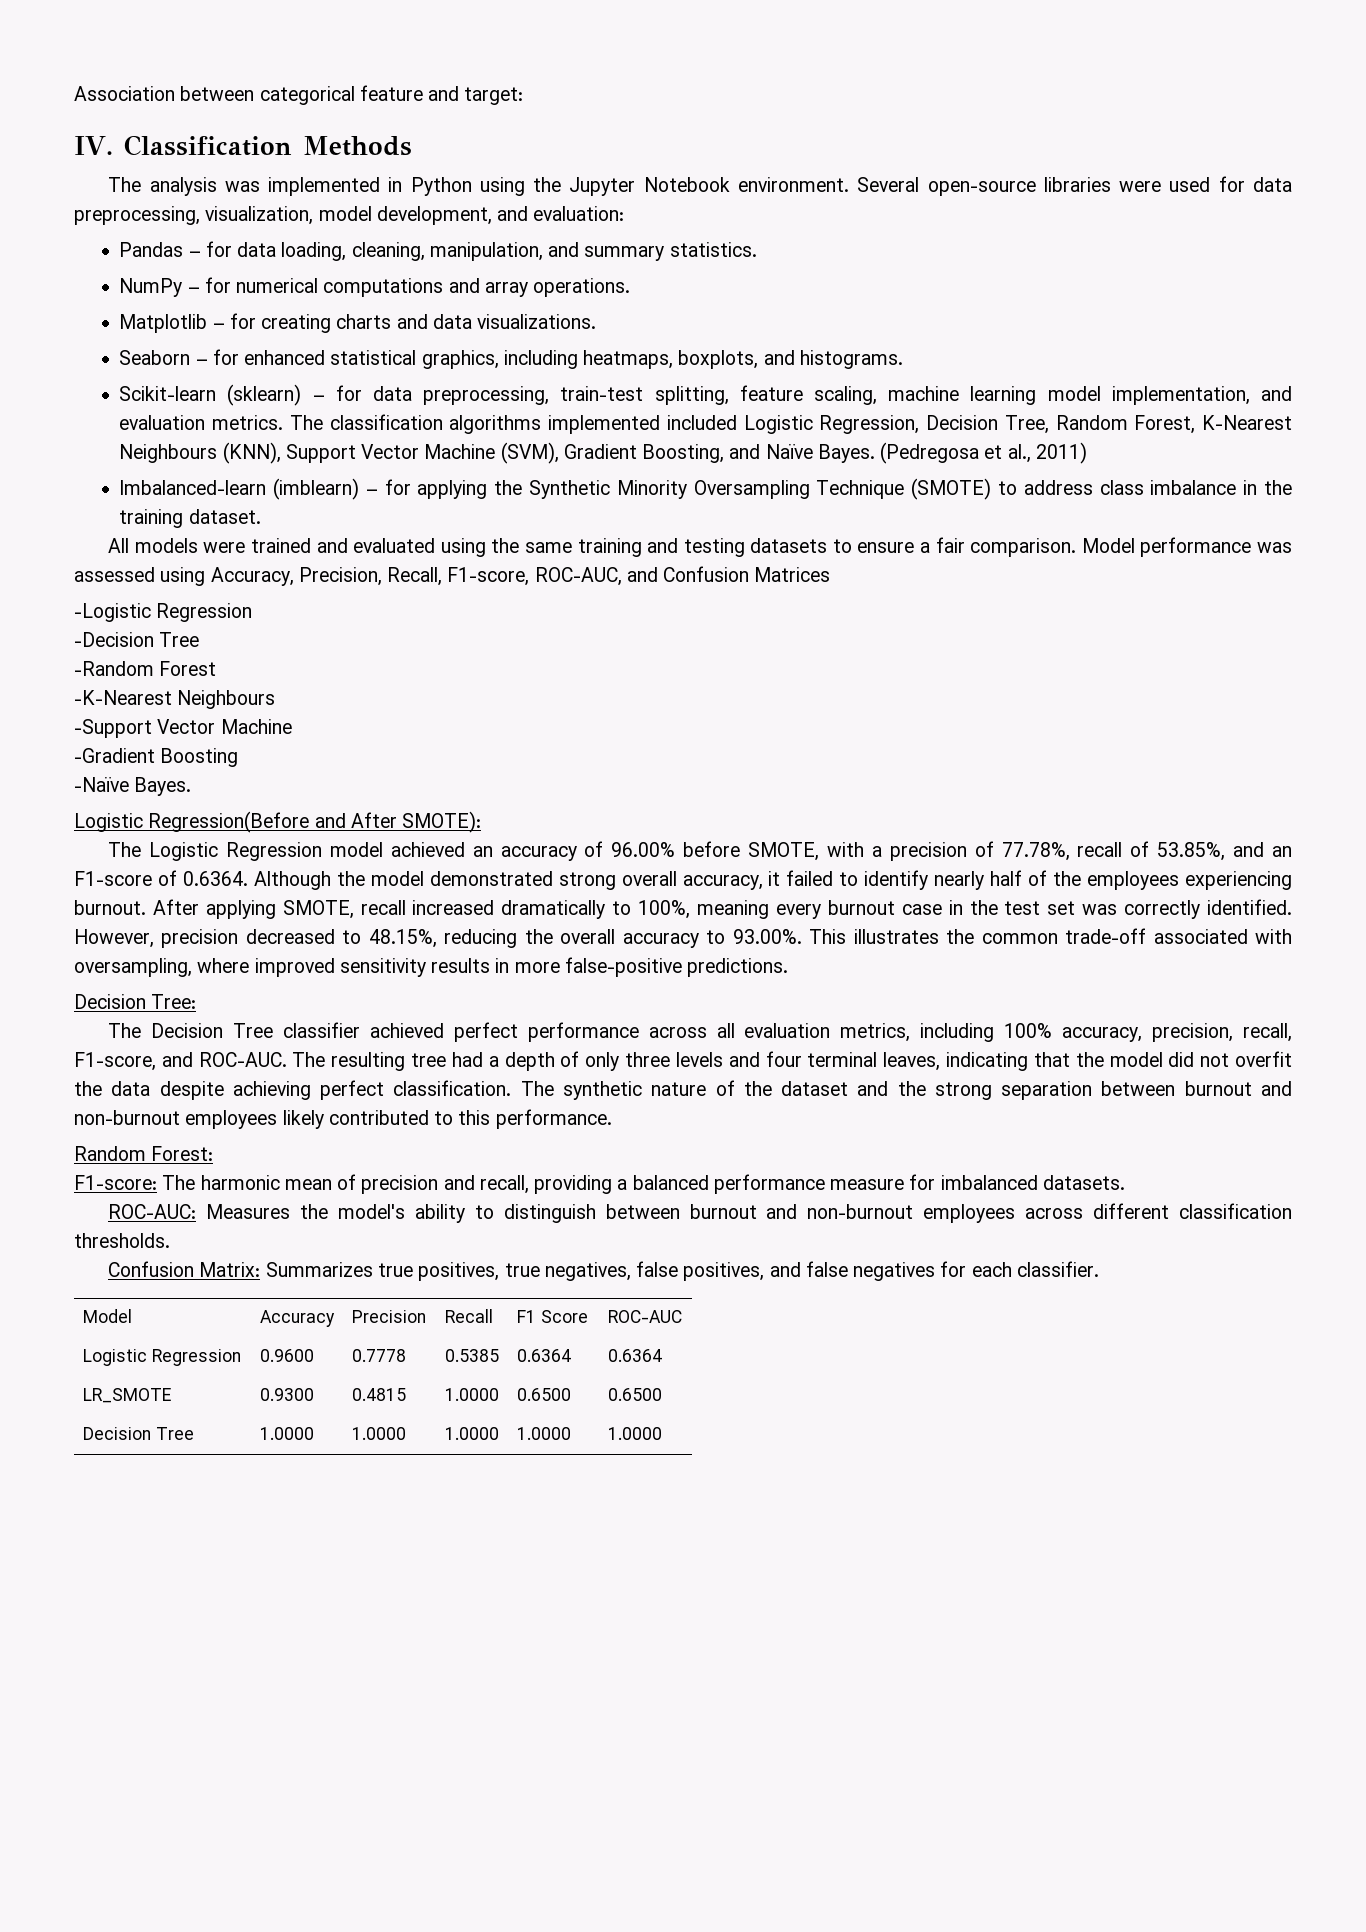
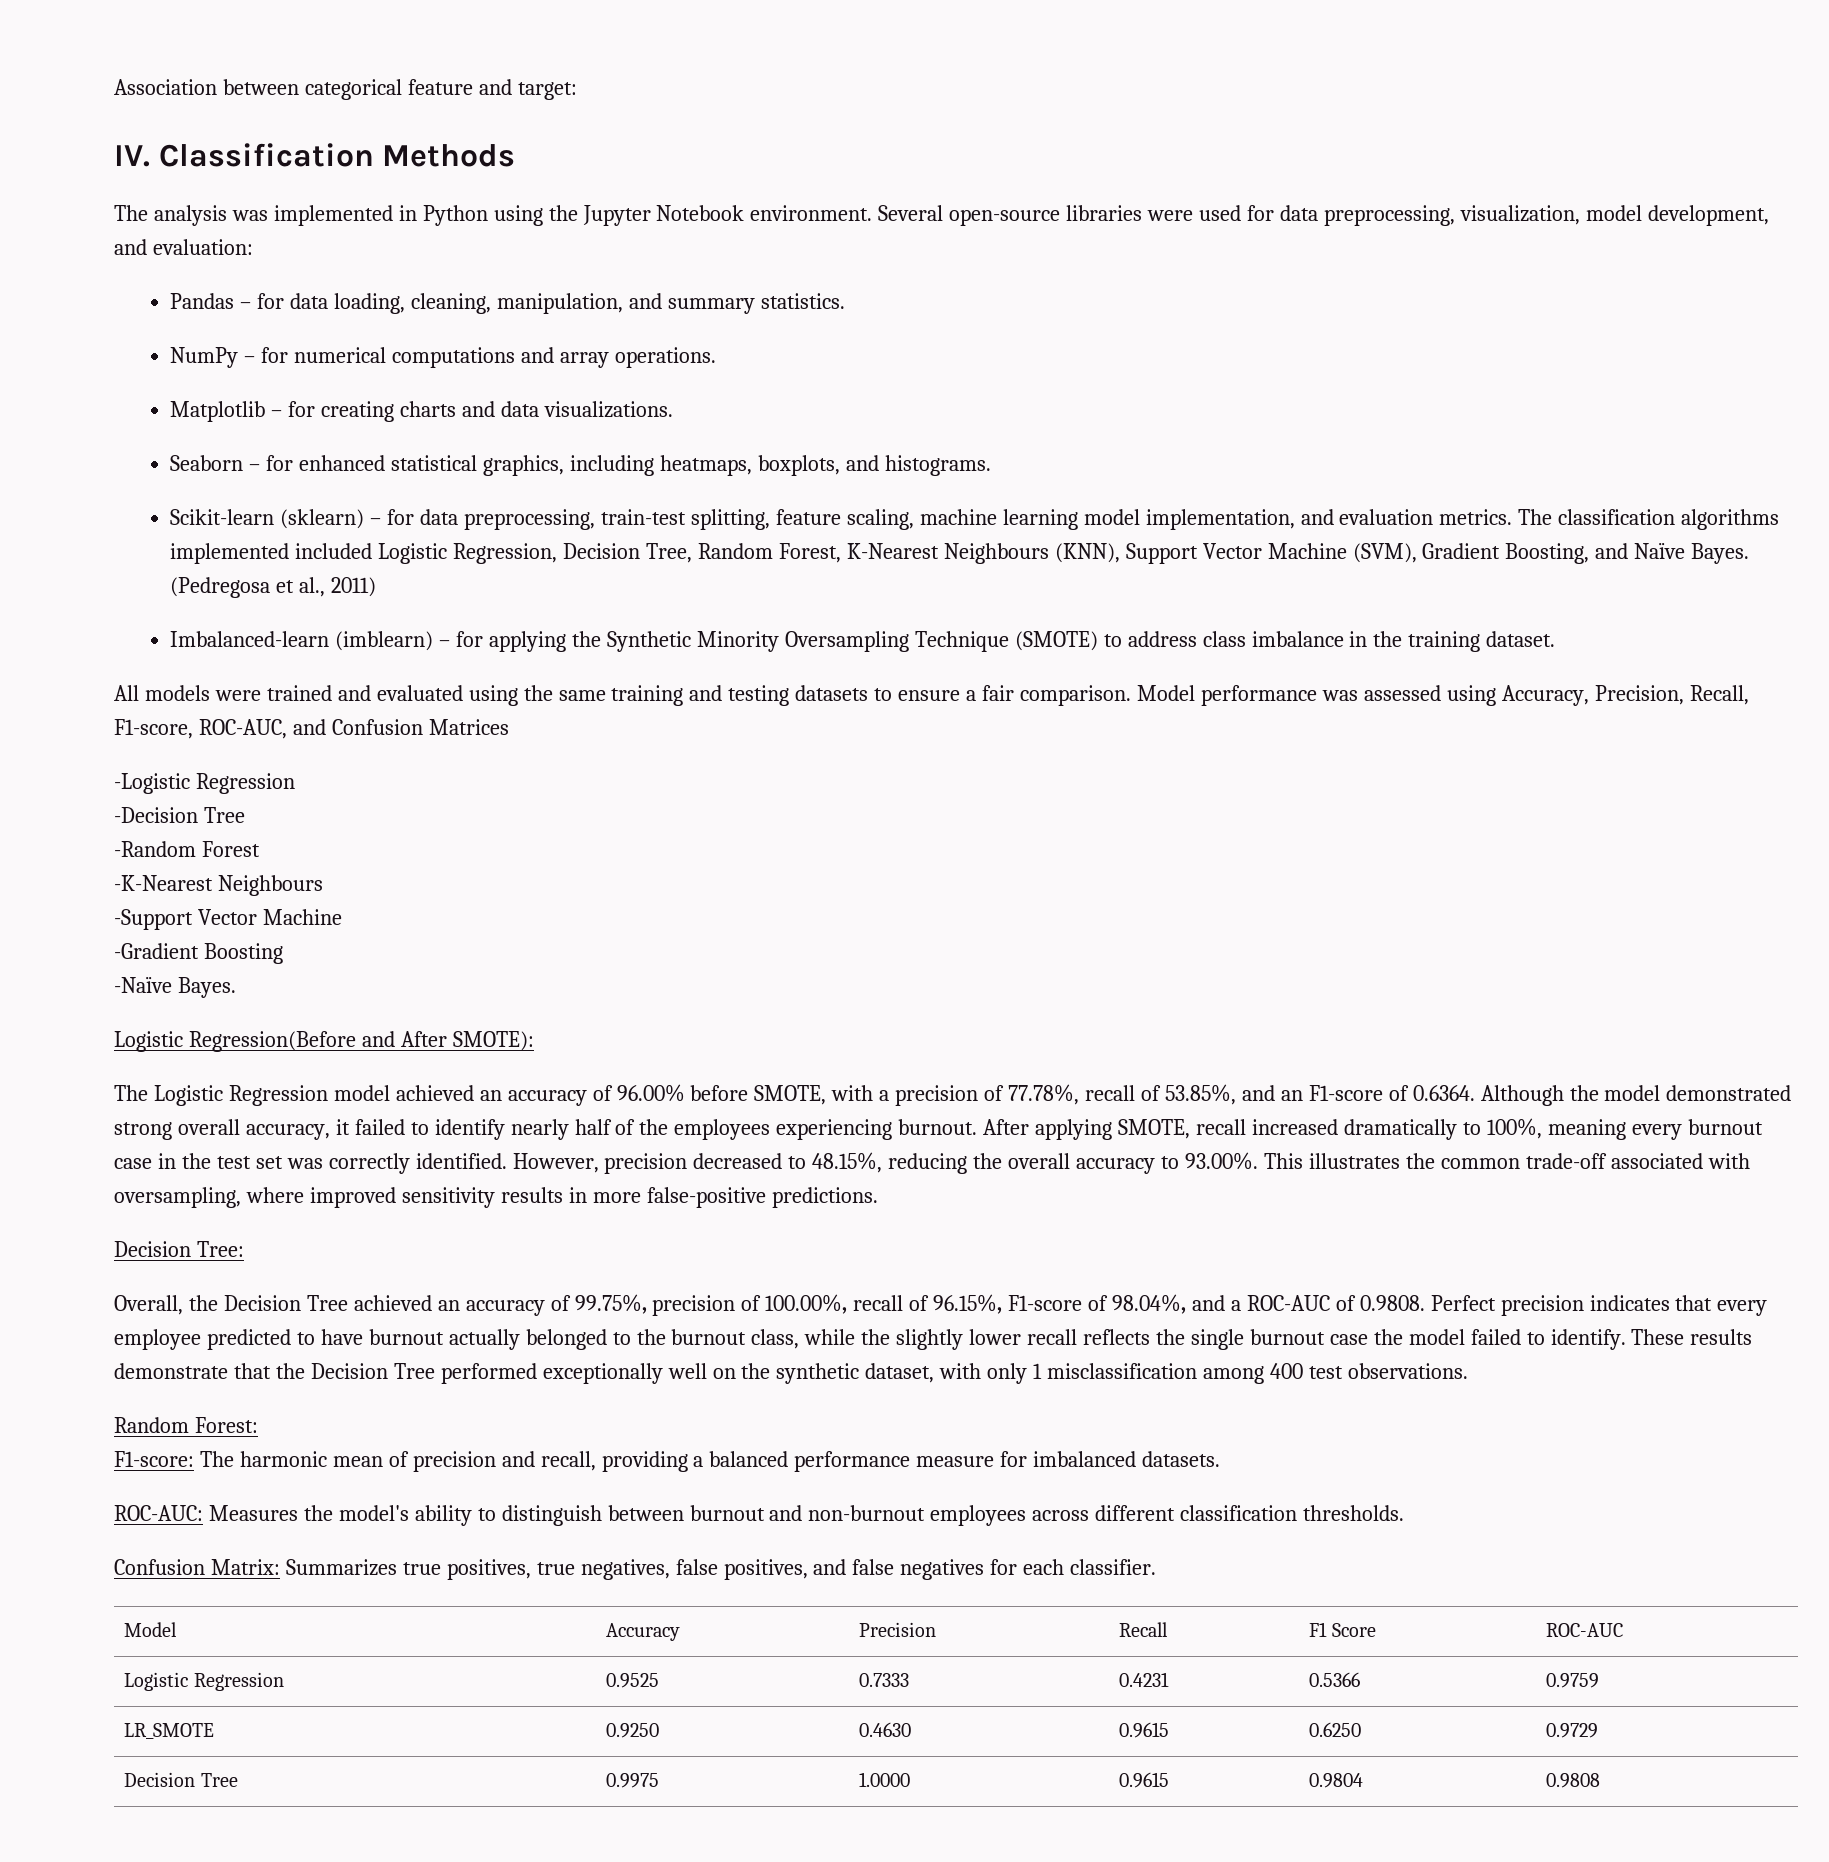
- The Decision Tree classifier achieved perfect performance across all evaluation metrics, including 100% accuracy, precision, recall, F1-score, and ROC-AUC. The resulting tree had a depth of only three levels and four terminal leaves, indicating that the model did not overfit the data despite achieving perfect classification. The synthetic nature of the dataset and the strong separation between burnout and non-burnout employees likely contributed to this performance.
+ Overall, the Decision Tree achieved an accuracy of 99.75%, precision of 100.00%, recall of 96.15%, F1-score of 98.04%, and a ROC-AUC of 0.9808. Perfect precision indicates that every employee predicted to have burnout actually belonged to the burnout class, while the slightly lower recall reflects the single burnout case the model failed to identify. These results demonstrate that the Decision Tree performed exceptionally well on the synthetic dataset, with only 1 misclassification among 400 test observations.
- Logistic Regression | 0.9600 | 0.7778 | 0.5385 | 0.6364 | 0.6364
- LR_SMOTE | 0.9300 | 0.4815 | 1.0000 | 0.6500 | 0.6500
+ Logistic Regression | 0.9525 | 0.7333 | 0.4231 | 0.5366 | 0.9759
+ LR_SMOTE | 0.9250 | 0.4630 | 0.9615 | 0.6250 | 0.9729
- Decision Tree | 1.0000 | 1.0000 | 1.0000 | 1.0000 | 1.0000
+ Decision Tree | 0.9975 | 1.0000 | 0.9615 | 0.9804 | 0.9808

